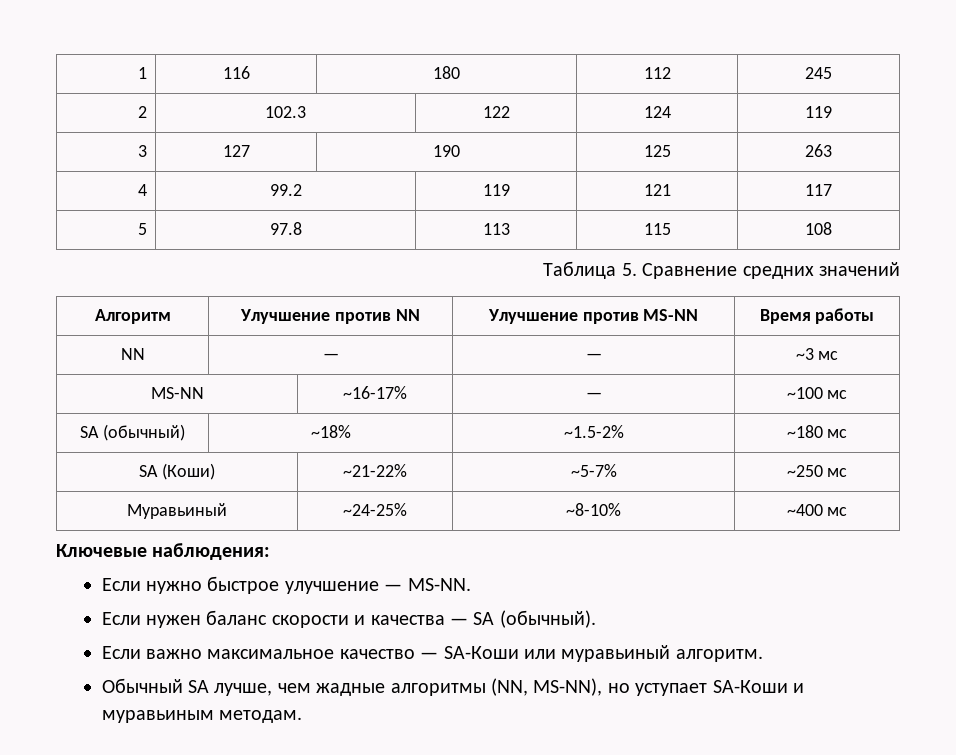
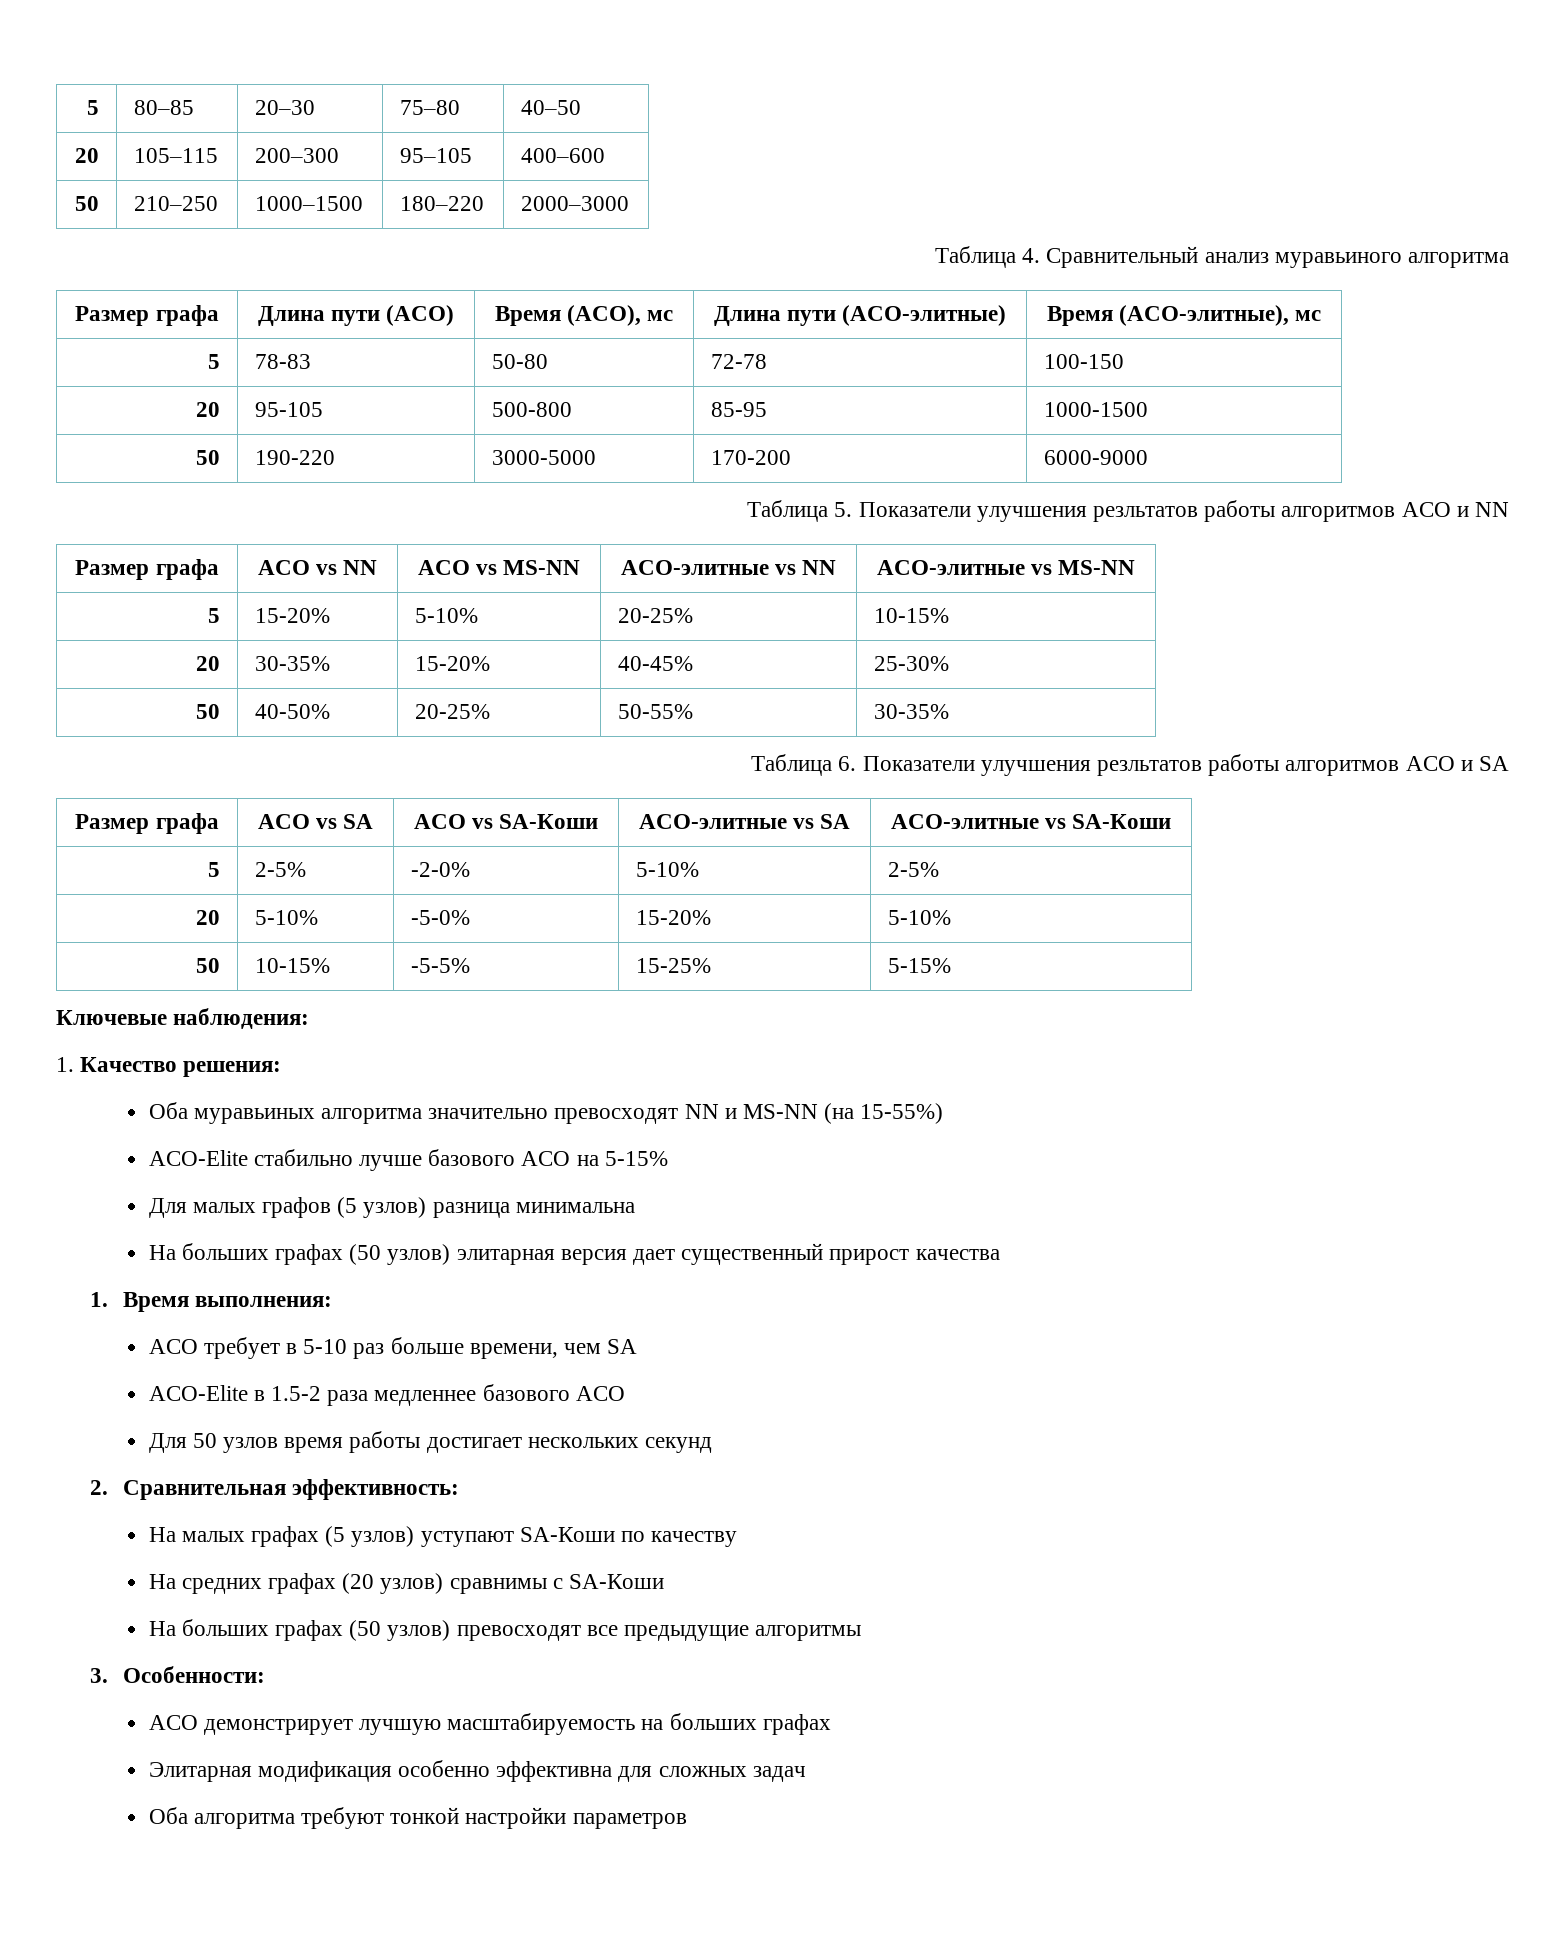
- 1 | 116 | 180 | 112 | 245
- 2 | 102.3 | 122 | 124 | 119
- 3 | 127 | 190 | 125 | 263
- 4 | 99.2 | 119 | 121 | 117
- 5 | 97.8 | 113 | 115 | 108
- Таблица 5. Сравнение средних значений
- Алгоритм | Улучшение против NN | Улучшение против MS-NN | Время работы
- NN | — | — | ~3 мс
- MS-NN | ~16-17% | — | ~100 мс
- SA (обычный) | ~18% | ~1.5-2% | ~180 мс
- SA (Коши) | ~21-22% | ~5-7% | ~250 мс
- Муравьиный | ~24-25% | ~8-10% | ~400 мс
+ 5 | 80–85 | 20–30 | 75–80 | 40–50
+ 20 | 105–115 | 200–300 | 95–105 | 400–600
+ 50 | 210–250 | 1000–1500 | 180–220 | 2000–3000
+ Таблица 4. Сравнительный анализ муравьиного алгоритма
+ Размер графа | Длина пути (ACO) | Время (ACO), мс | Длина пути (ACO-элитные) | Время (ACO-элитные), мс
+ 5 | 78-83 | 50-80 | 72-78 | 100-150
+ 20 | 95-105 | 500-800 | 85-95 | 1000-1500
+ 50 | 190-220 | 3000-5000 | 170-200 | 6000-9000
+ Таблица 5. Показатели улучшения резльтатов работы алгоритмов ACO и NN
+ Размер графа | ACO vs NN | ACO vs MS-NN | ACO-элитные vs NN | ACO-элитные vs MS-NN
+ 5 | 15-20% | 5-10% | 20-25% | 10-15%
+ 20 | 30-35% | 15-20% | 40-45% | 25-30%
+ 50 | 40-50% | 20-25% | 50-55% | 30-35%
+ Таблица 6. Показатели улучшения резльтатов работы алгоритмов ACO и SA
+ Размер графа | ACO vs SA | ACO vs SA-Коши | ACO-элитные vs SA | ACO-элитные vs SA-Коши
+ 5 | 2-5% | -2-0% | 5-10% | 2-5%
+ 20 | 5-10% | -5-0% | 15-20% | 5-10%
+ 50 | 10-15% | -5-5% | 15-25% | 5-15%
  Ключевые наблюдения:
- Если нужно быстрое улучшение — MS-NN.
- Если нужен баланс скорости и качества — SA (обычный).
- Если важно максимальное качество — SA-Коши или муравьиный алгоритм.
- Обычный SA лучше, чем жадные алгоритмы (NN, MS-NN), но уступает SA-Коши и муравьиным методам.
+ 1. Качество решения:
+ Оба муравьиных алгоритма значительно превосходят NN и MS-NN (на 15-55%)
+ ACO-Elite стабильно лучше базового ACO на 5-15%
+ Для малых графов (5 узлов) разница минимальна
+ На больших графах (50 узлов) элитарная версия дает существенный прирост качества
+ 1. Время выполнения:
+ ACO требует в 5-10 раз больше времени, чем SA
+ ACO-Elite в 1.5-2 раза медленнее базового ACO
+ Для 50 узлов время работы достигает нескольких секунд
+ 2. Сравнительная эффективность:
+ На малых графах (5 узлов) уступают SA-Коши по качеству
+ На средних графах (20 узлов) сравнимы с SA-Коши
+ На больших графах (50 узлов) превосходят все предыдущие алгоритмы
+ 3. Особенности:
+ ACO демонстрирует лучшую масштабируемость на больших графах
+ Элитарная модификация особенно эффективна для сложных задач
+ Оба алгоритма требуют тонкой настройки параметров

